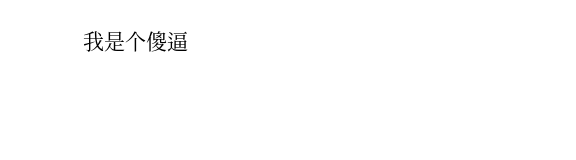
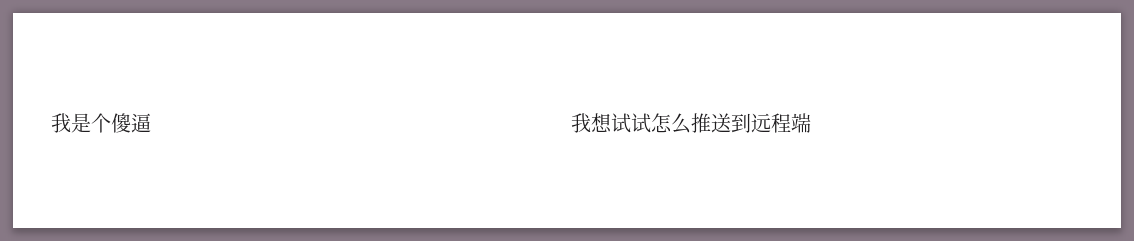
+ 我想试试怎么推送到远程端

